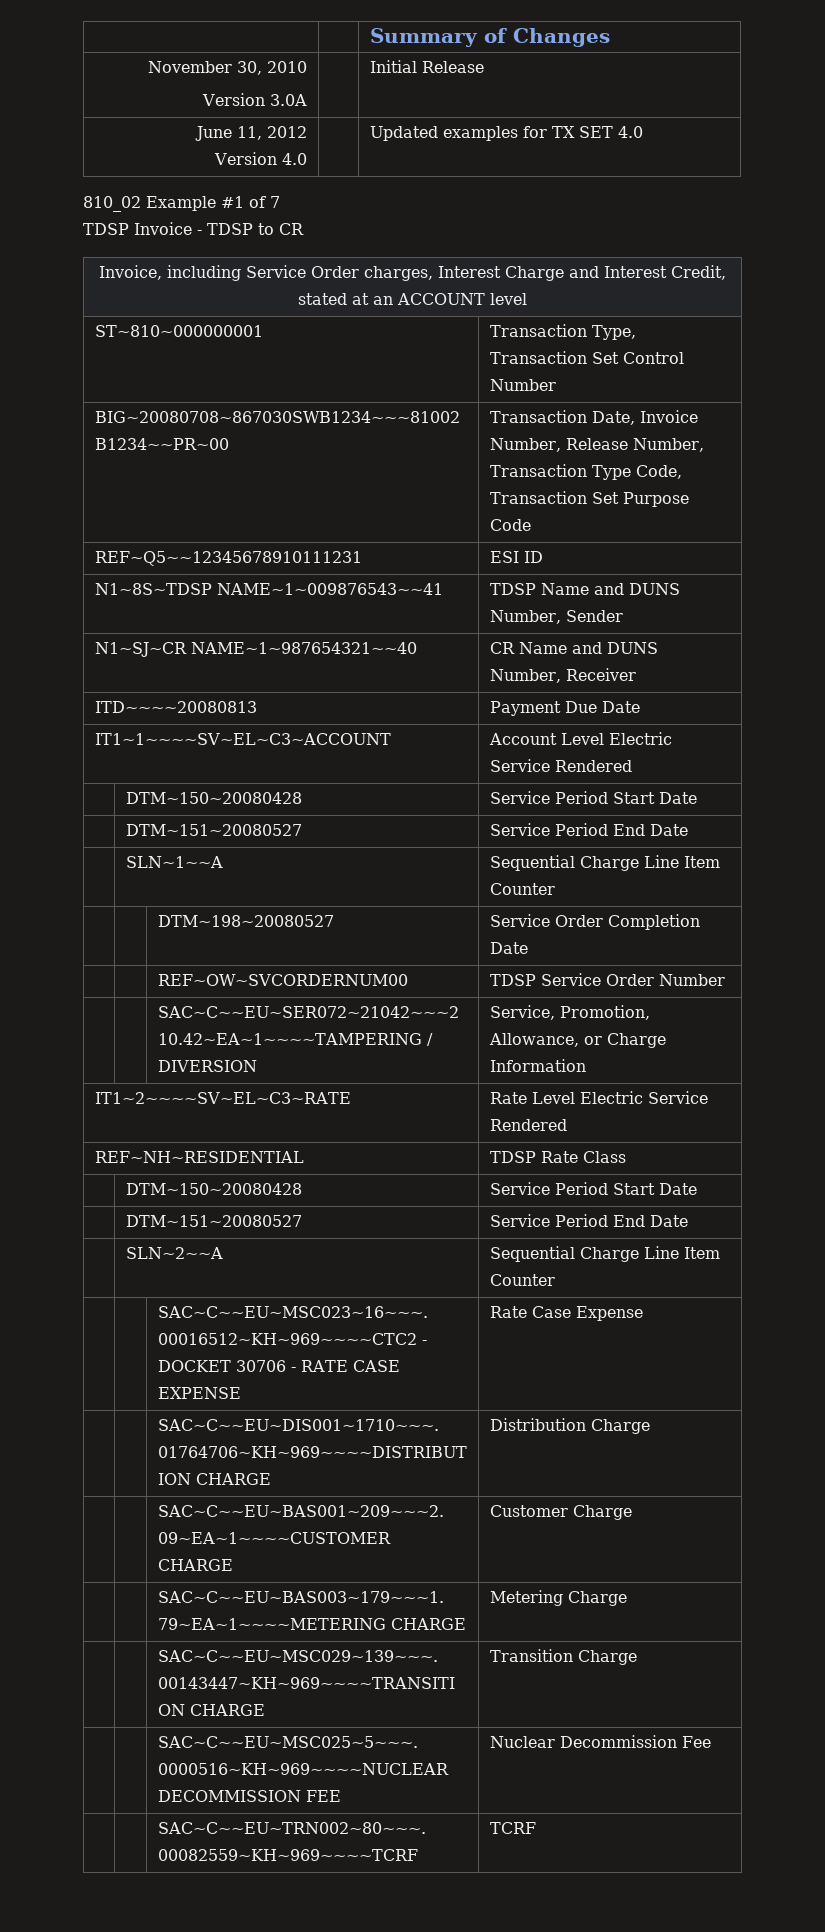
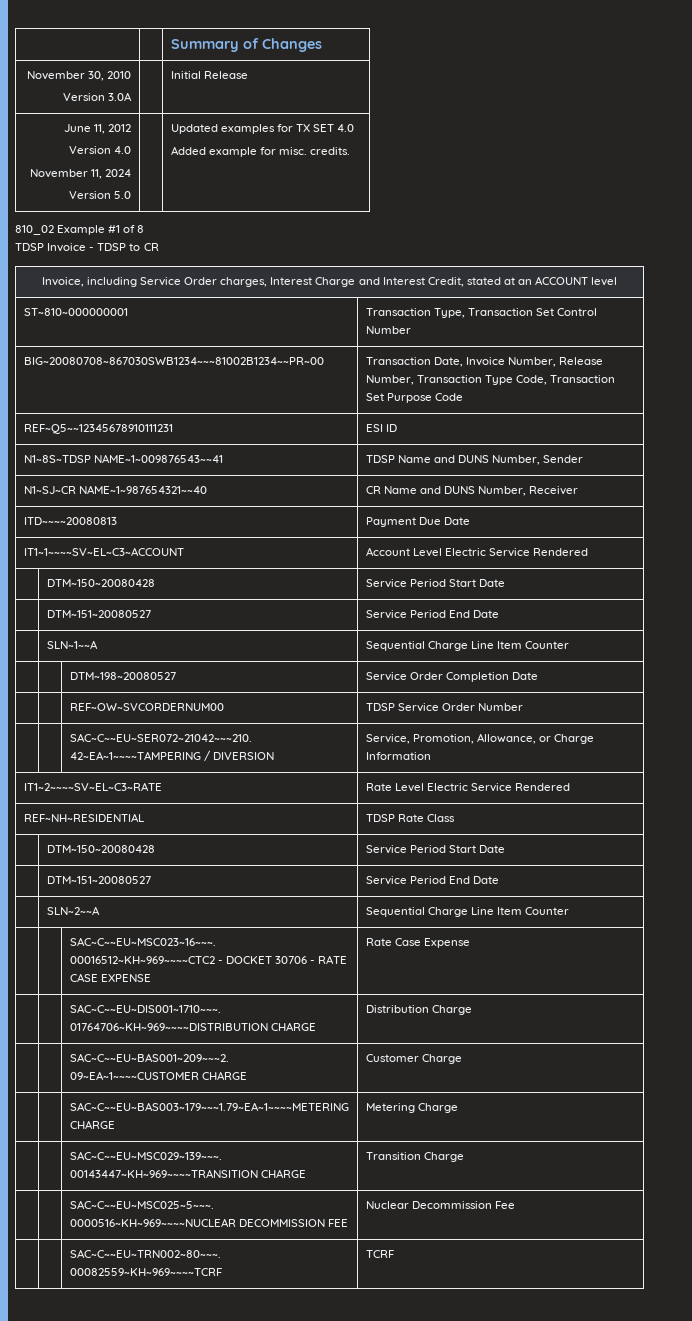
  June 11, 2012
- Version 4.0 | | Updated examples for TX SET 4.0
+ Version 4.0
+ November 11, 2024
+ Version 5.0 | | Updated examples for TX SET 4.0
+ Added example for misc. credits.
- 810_02 Example #1 of 7
+ 810_02 Example #1 of 8

